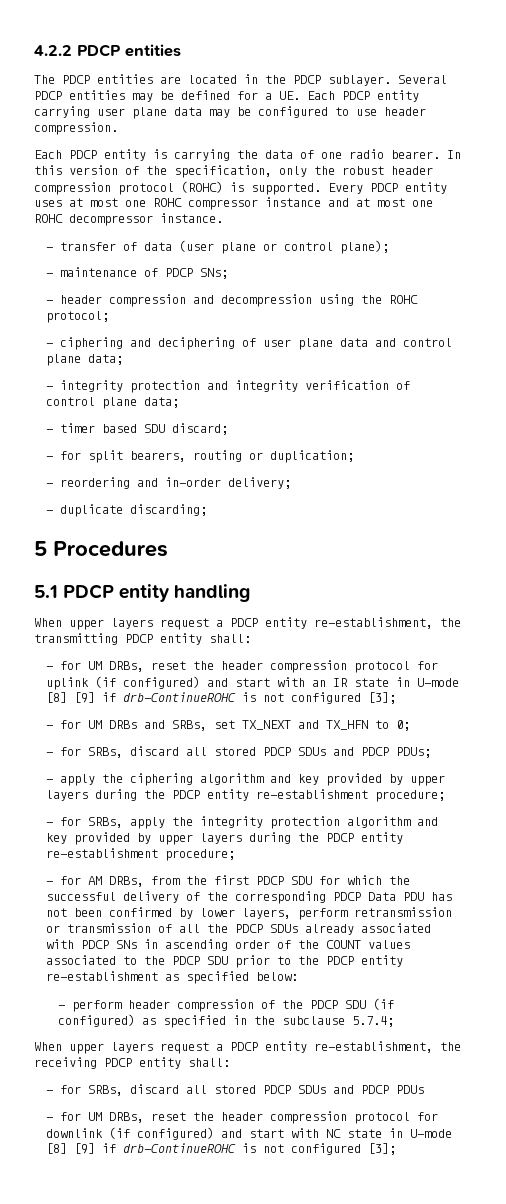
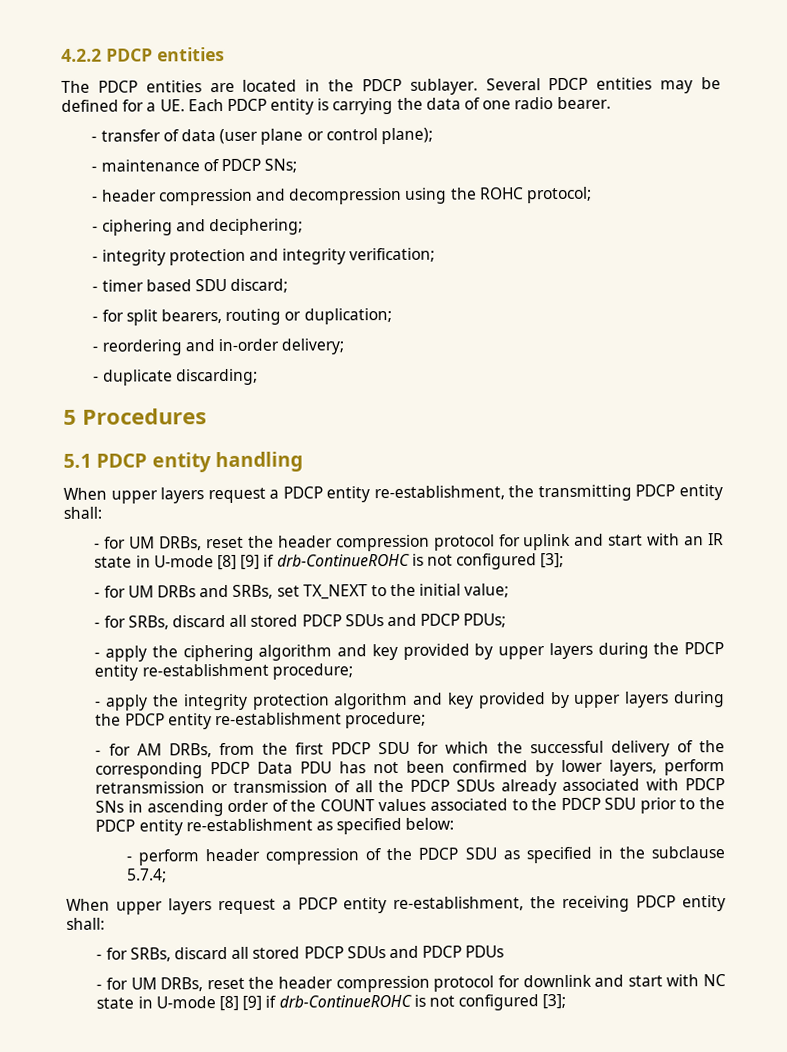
- Several PDCP entities may be defined for a UE. Each PDCP entity carrying user plane data may be configured to use header compression.
- Each PDCP entity is carrying the data of one radio bearer. In this version of the specification, only the robust header compression protocol (ROHC) is supported. Every PDCP entity uses at most one ROHC compressor instance and at most one ROHC decompressor instance.
+ Several PDCP entities may be defined for a UE. Each PDCP entity is carrying the data of one radio bearer.
- - ciphering and deciphering of user plane data and control plane data;
+ - ciphering and deciphering;
- - integrity protection and integrity verification of control plane data;
+ - integrity protection and integrity verification;
- - for UM DRBs, reset the header compression protocol for uplink (if configured) and start with an IR state in U-mode [8] [9] if drb-ContinueROHC is not configured [3];
+ - for UM DRBs, reset the header compression protocol for uplink and start with an IR state in U-mode [8] [9] if drb-ContinueROHC is not configured [3];
- - for UM DRBs and SRBs, set TX_NEXT and TX_HFN to 0;
+ - for UM DRBs and SRBs, set TX_NEXT to the initial value;
- - for SRBs, apply the integrity protection algorithm and key provided by upper layers during the PDCP entity re-establishment procedure;
+ - apply the integrity protection algorithm and key provided by upper layers during the PDCP entity re-establishment procedure;
- - perform header compression of the PDCP SDU (if configured) as specified in the subclause 5.7.4;
+ - perform header compression of the PDCP SDU as specified in the subclause 5.7.4;
- - for UM DRBs, reset the header compression protocol for downlink (if configured) and start with NC state in U-mode [8] [9] if drb-ContinueROHC is not configured [3];
+ - for UM DRBs, reset the header compression protocol for downlink and start with NC state in U-mode [8] [9] if drb-ContinueROHC is not configured [3];

